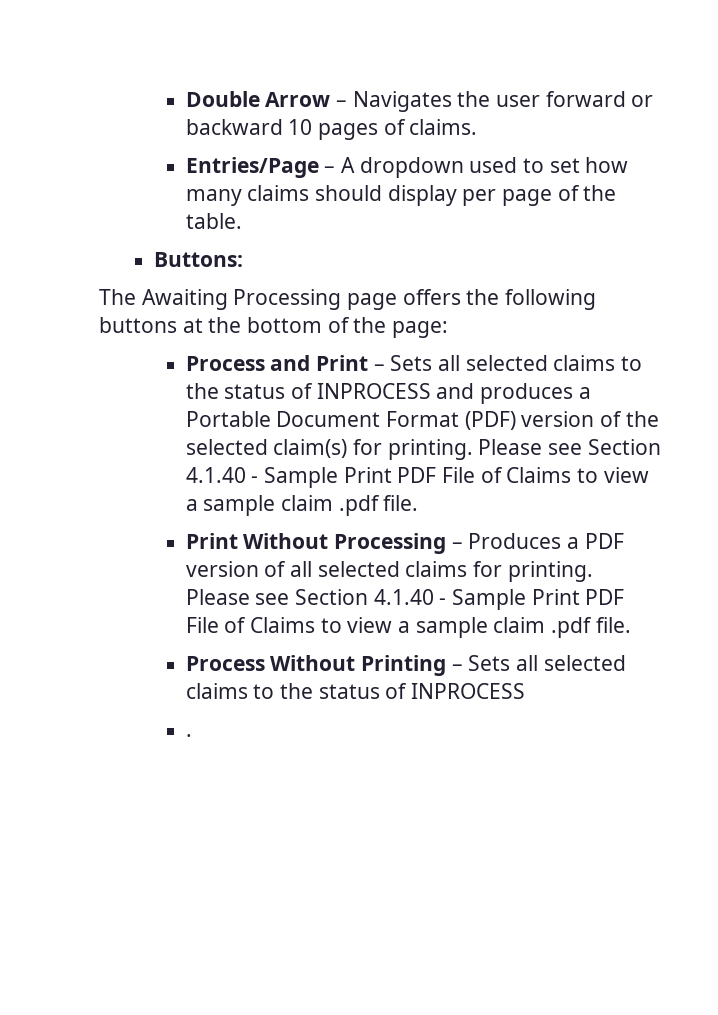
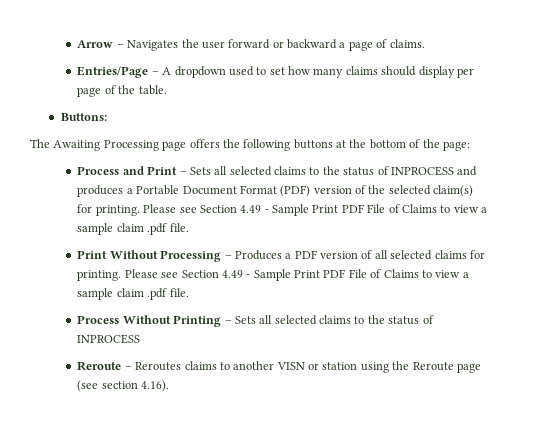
- Double Arrow – Navigates the user forward or backward 10 pages of claims.
+ Arrow – Navigates the user forward or backward a page of claims.
- Process and Print – Sets all selected claims to the status of INPROCESS and produces a Portable Document Format (PDF) version of the selected claim(s) for printing. Please see Section 4.1.40 - Sample Print PDF File of Claims to view a sample claim .pdf file.
+ Process and Print – Sets all selected claims to the status of INPROCESS and produces a Portable Document Format (PDF) version of the selected claim(s) for printing. Please see Section 4.49 - Sample Print PDF File of Claims to view a sample claim .pdf file.
- Print Without Processing – Produces a PDF version of all selected claims for printing. Please see Section 4.1.40 - Sample Print PDF File of Claims to view a sample claim .pdf file.
+ Print Without Processing – Produces a PDF version of all selected claims for printing. Please see Section 4.49 - Sample Print PDF File of Claims to view a sample claim .pdf file.
- .
+ Reroute – Reroutes claims to another VISN or station using the Reroute page (see section 4.16).

